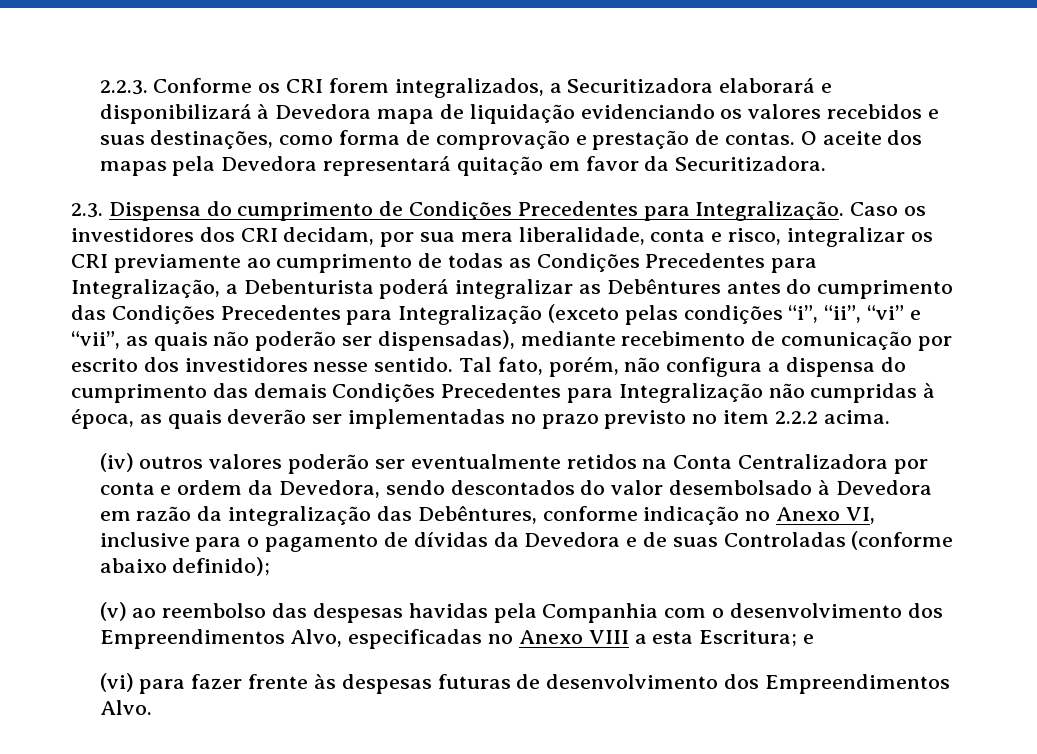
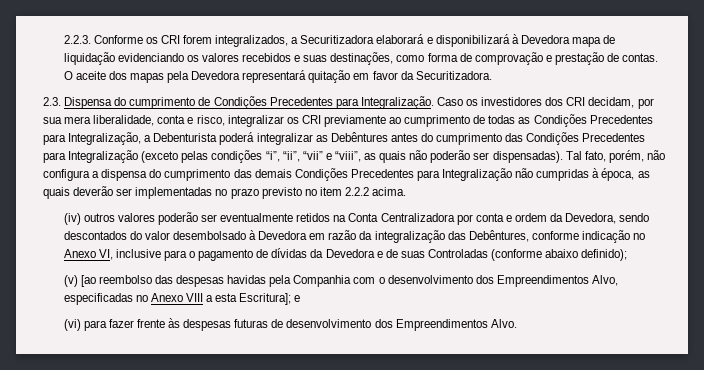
- Caso os investidores dos CRI decidam, por sua mera liberalidade, conta e risco, integralizar os CRI previamente ao cumprimento de todas as Condições Precedentes para Integralização, a Debenturista poderá integralizar as Debêntures antes do cumprimento das Condições Precedentes para Integralização (exceto pelas condições “i”, “ii”, “vi” e “vii”, as quais não poderão ser dispensadas), mediante recebimento de comunicação por escrito dos investidores nesse sentido.
+ Caso os investidores dos CRI decidam, por sua mera liberalidade, conta e risco, integralizar os CRI previamente ao cumprimento de todas as Condições Precedentes para Integralização, a Debenturista poderá integralizar as Debêntures antes do cumprimento das Condições Precedentes para Integralização (exceto pelas condições “i”, “ii”, “vii” e “viii”, as quais não poderão ser dispensadas).
- (v) ao reembolso das despesas havidas pela Companhia com o desenvolvimento dos Empreendimentos Alvo, especificadas no Anexo VIII a esta Escritura; e
+ (v) [ao reembolso das despesas havidas pela Companhia com o desenvolvimento dos Empreendimentos Alvo, especificadas no Anexo VIII a esta Escritura]; e

